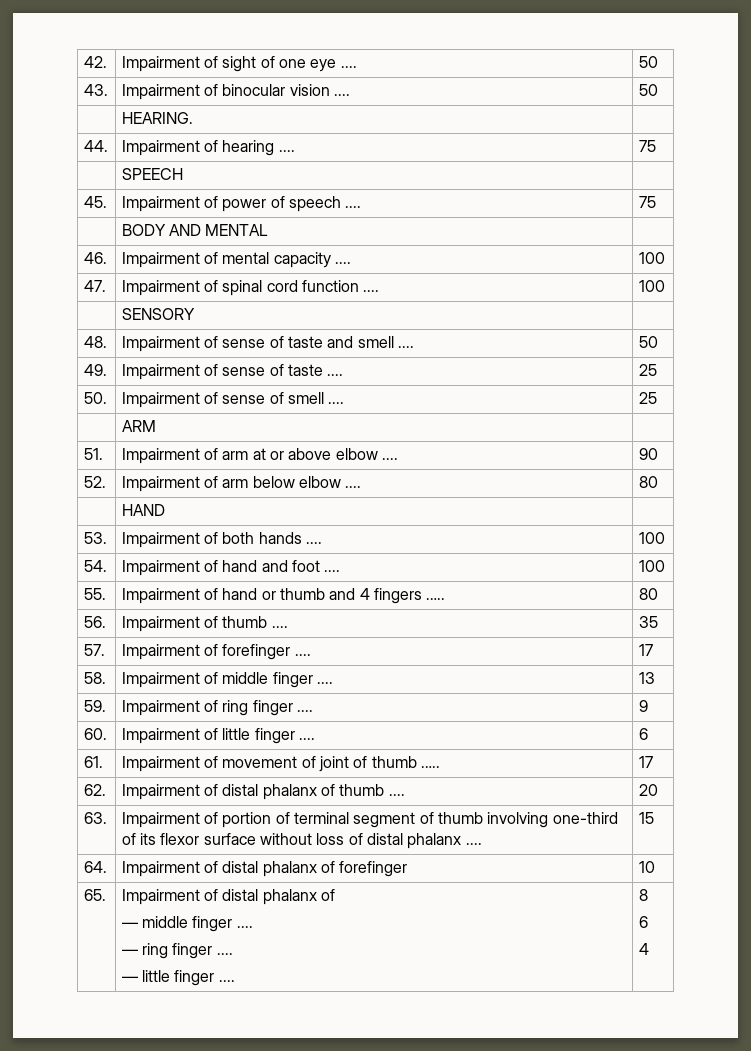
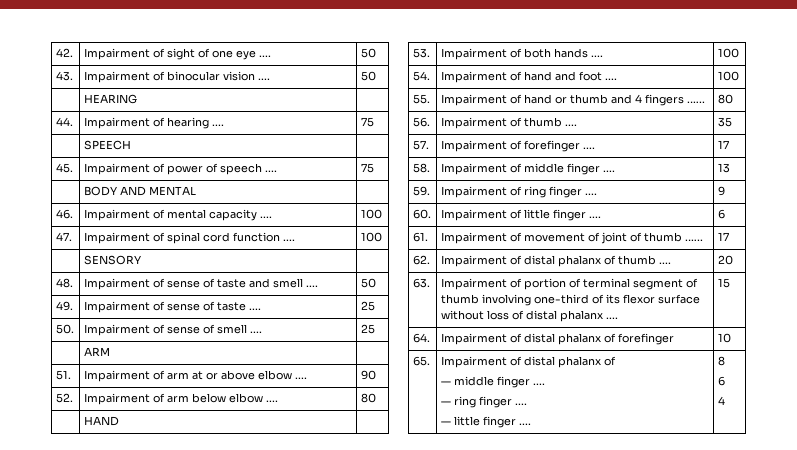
- | HEARING. |
+ | HEARING |
- 55. | Impairment of hand or thumb and 4 fingers .…. | 80
+ 55. | Impairment of hand or thumb and 4 fingers .….. | 80
- 61. | Impairment of movement of joint of thumb .…. | 17
+ 61. | Impairment of movement of joint of thumb .….. | 17

